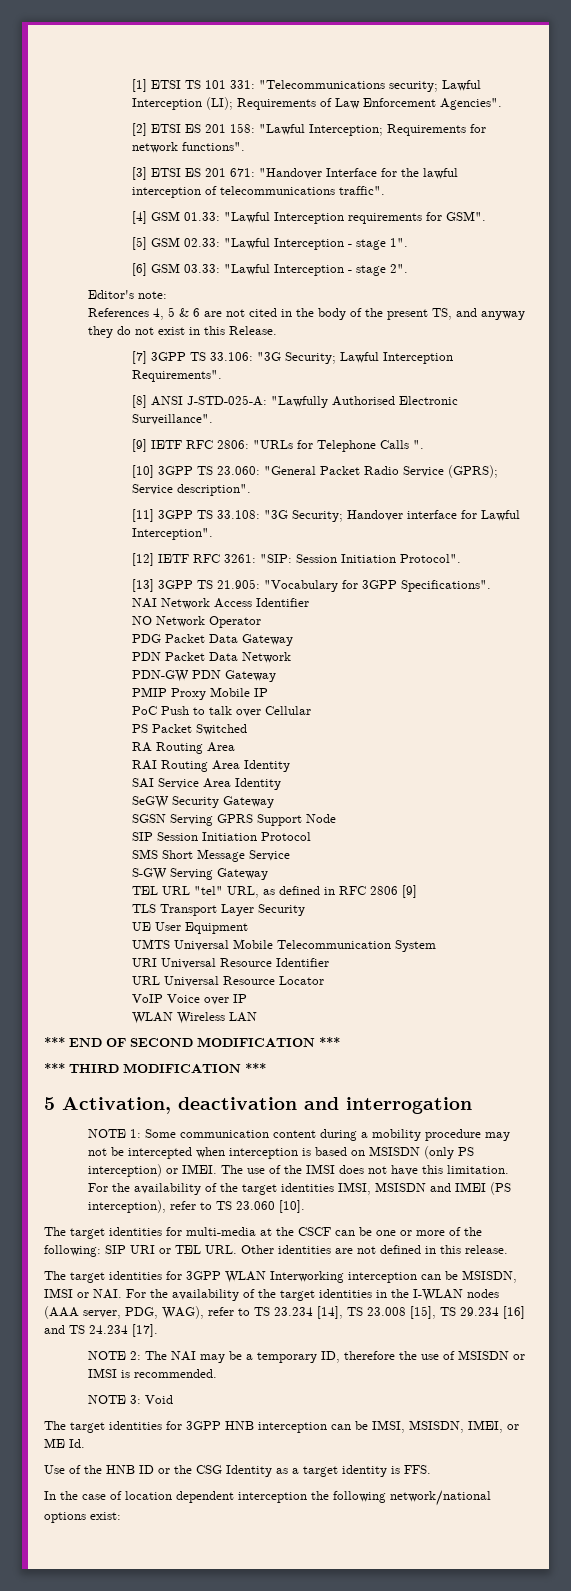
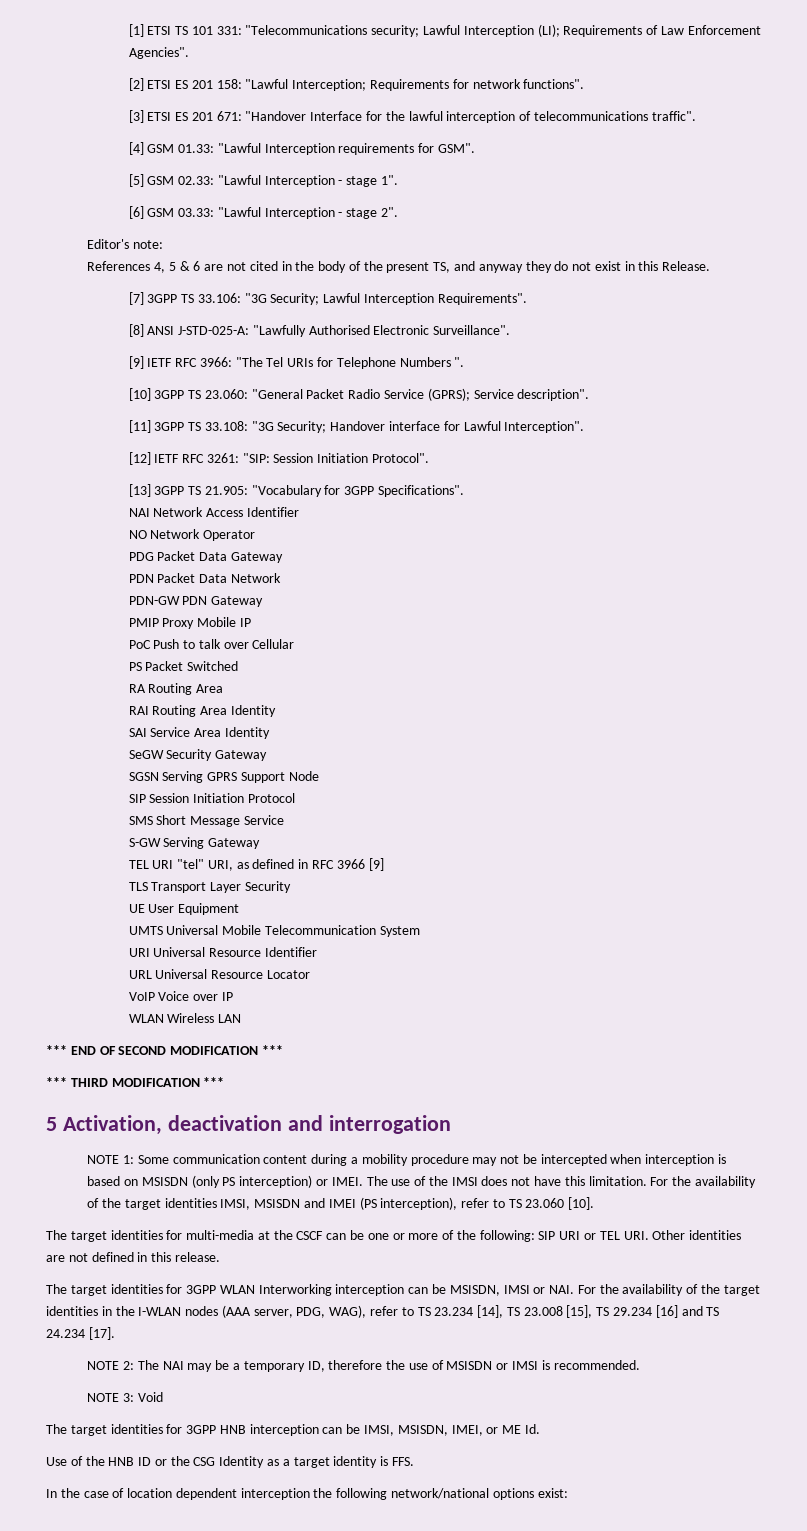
- [9] IETF RFC 2806: "URLs for Telephone Calls ".
+ [9] IETF RFC 3966: "The Tel URIs for Telephone Numbers ".
- TEL URL "tel" URL, as defined in RFC 2806 [9]
+ TEL URI "tel" URI, as defined in RFC 3966 [9]
- The target identities for multi-media at the CSCF can be one or more of the following: SIP URI or TEL URL. Other identities are not defined in this release.
+ The target identities for multi-media at the CSCF can be one or more of the following: SIP URI or TEL URI. Other identities are not defined in this release.

